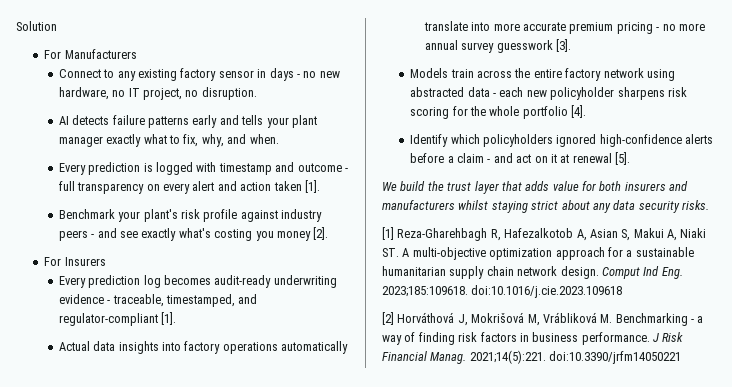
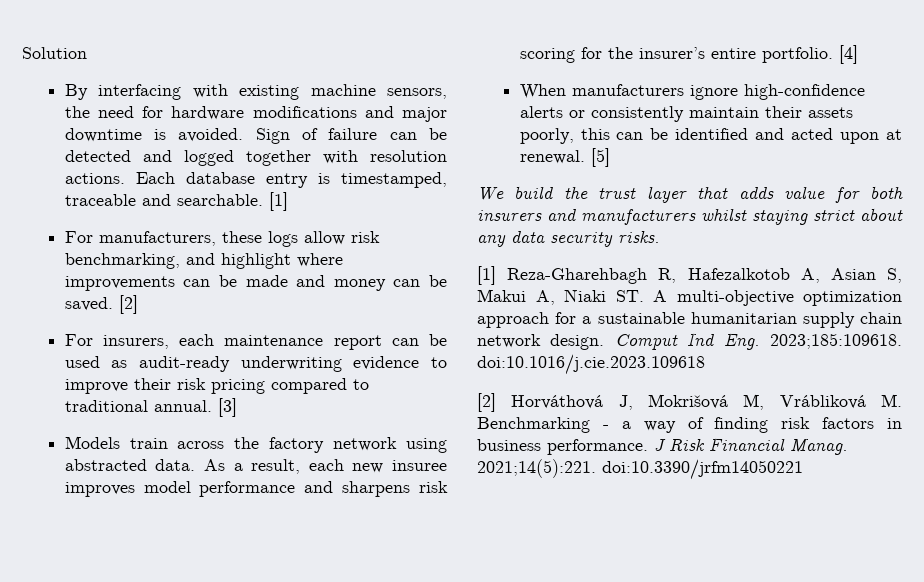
- For Manufacturers
- Connect to any existing factory sensor in days - no new hardware, no IT project, no disruption.
- AI detects failure patterns early and tells your plant manager exactly what to fix, why, and when.
- Every prediction is logged with timestamp and outcome - full transparency on every alert and action taken [1].
- Benchmark your plant's risk profile against industry peers - and see exactly what's costing you money [2].
- For Insurers
- Every prediction log becomes audit-ready underwriting evidence - traceable, timestamped, and regulator-compliant [1].
- Actual data insights into factory operations automatically translate into more accurate premium pricing - no more annual survey guesswork [3].
+ By interfacing with existing machine sensors, the need for hardware modifications and major downtime is avoided. Sign of failure can be detected and logged together with resolution actions. Each database entry is timestamped, traceable and searchable. [1]
+ For manufacturers, these logs allow risk benchmarking, and highlight where improvements can be made and money can be saved. [2]
+ For insurers, each maintenance report can be used as audit-ready underwriting evidence to improve their risk pricing compared to traditional annual. [3]
- Models train across the entire factory network using abstracted data - each new policyholder sharpens risk scoring for the whole portfolio [4].
- Identify which policyholders ignored high-confidence alerts before a claim - and act on it at renewal [5].
+ Models train across the factory network using abstracted data. As a result, each new insuree improves model performance and sharpens risk scoring for the insurer’s entire portfolio. [4]
+ When manufacturers ignore high-confidence alerts or consistently maintain their assets poorly, this can be identified and acted upon at renewal. [5]

